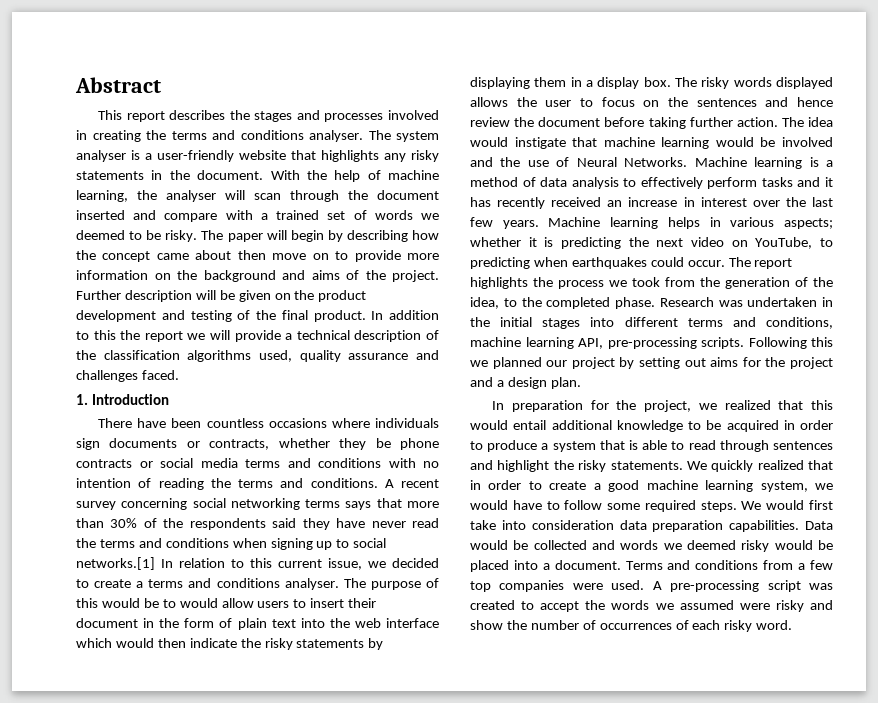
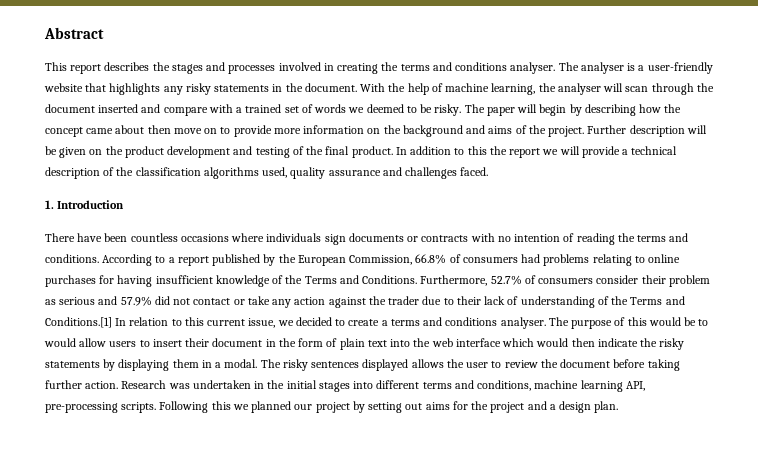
- The system analyser is a user-friendly website that highlights any risky statements in the document.
+ The analyser is a user-friendly website that highlights any risky statements in the document.
- There have been countless occasions where individuals sign documents or contracts, whether they be phone contracts or social media terms and conditions with no intention of reading the terms and conditions.
+ There have been countless occasions where individuals sign documents or contracts with no intention of reading the terms and conditions.
- A recent survey concerning social networking terms says that more than 30% of the respondents said they have never read the terms and conditions when signing up to social networks.[1] In relation to this current issue, we decided to create a terms and conditions analyser.
+ According to a report published by the European Commission, 66.8% of consumers had problems relating to online purchases for having insufficient knowledge of the Terms and Conditions. Furthermore, 52.7% of consumers consider their problem as serious and 57.9% did not contact or take any action against the trader due to their lack of understanding of the Terms and Conditions.[1] In relation to this current issue, we decided to create a terms and conditions analyser.
- The purpose of this would be to would allow users to insert their document in the form of plain text into the web interface which would then indicate the risky statements by displaying them in a display box.
+ The purpose of this would be to would allow users to insert their document in the form of plain text into the web interface which would then indicate the risky statements by displaying them in a modal.
- The risky words displayed allows the user to focus on the sentences and hence review the document before taking further action.
+ The risky sentences displayed allows the user to review the document before taking further action.
- The idea would instigate that machine learning would be involved and the use of Neural Networks. Machine learning is a method of data analysis to effectively perform tasks and it has recently received an increase in interest over the last few years. Machine learning helps in various aspects; whether it is predicting the next video on YouTube, to predicting when earthquakes could occur. The report highlights the process we took from the generation of the idea, to the completed phase.
- In preparation for the project, we realized that this would entail additional knowledge to be acquired in order to produce a system that is able to read through sentences and highlight the risky statements. We quickly realized that in order to create a good machine learning system, we would have to follow some required steps. We would first take into consideration data preparation capabilities. Data would be collected and words we deemed risky would be placed into a document. Terms and conditions from a few top companies were used. A pre-processing script was created to accept the words we assumed were risky and show the number of occurrences of each risky word.

